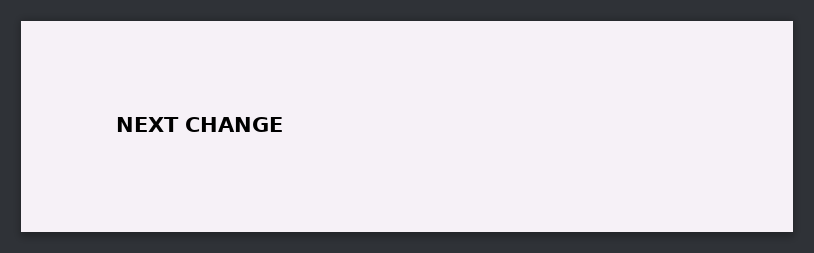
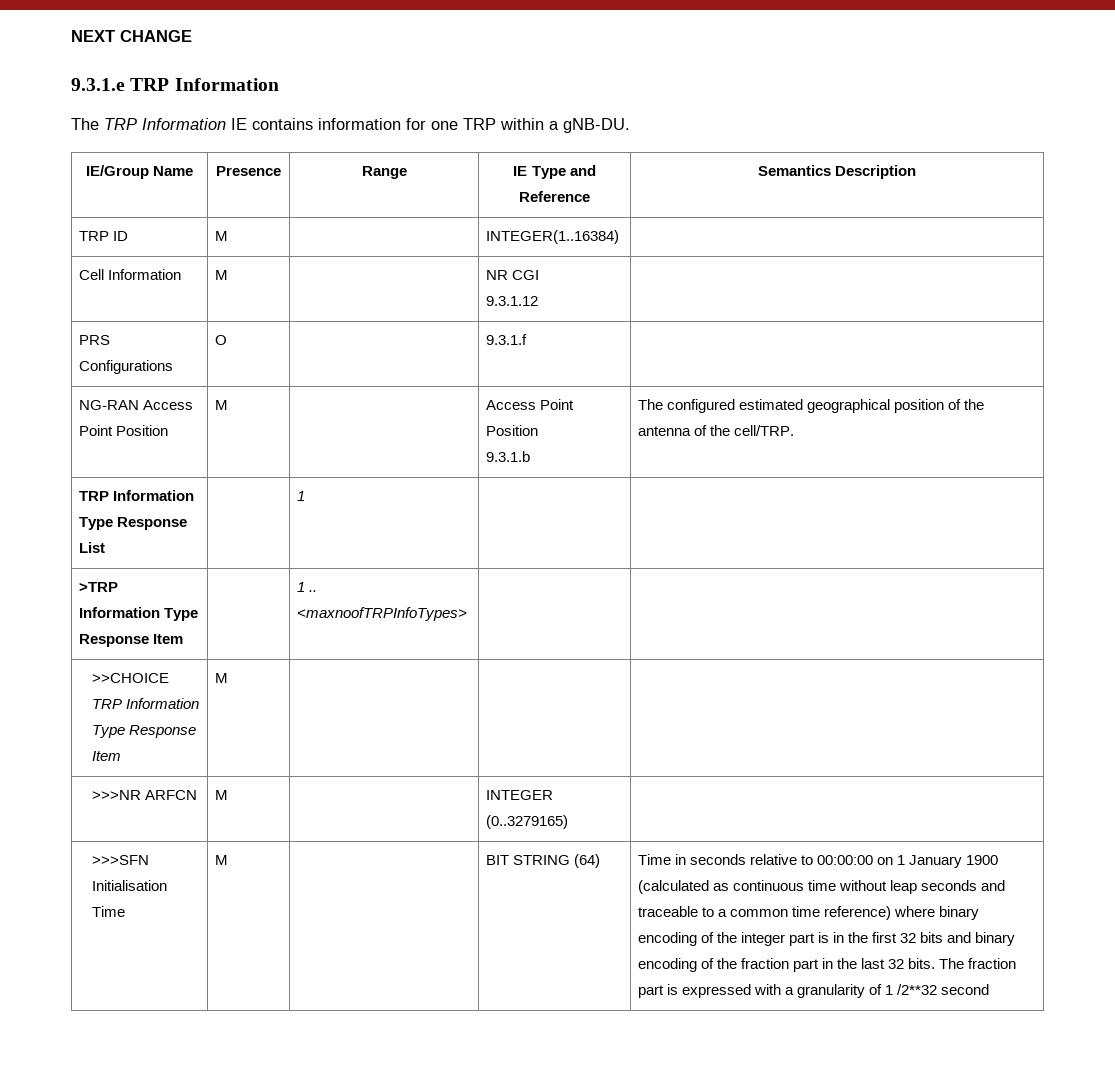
+ 9.3.1.e TRP Information
+ The TRP Information IE contains information for one TRP within a gNB-DU.
+ IE/Group Name | Presence | Range | IE Type and Reference | Semantics Description
+ TRP ID | M | | INTEGER(1..16384) |
+ Cell Information | M | | NR CGI
+ 9.3.1.12 |
+ PRS Configurations | O | | 9.3.1.f |
+ NG-RAN Access Point Position | M | | Access Point Position
+ 9.3.1.b | The configured estimated geographical position of the antenna of the cell/TRP.
+ TRP Information Type Response List | | 1 | |
+ >TRP Information Type Response Item | | 1 .. <maxnoofTRPInfoTypes> | |
+ >>CHOICE TRP Information Type Response Item | M | | |
+ >>>NR ARFCN | M | | INTEGER (0..3279165) |
+ >>>SFN Initialisation Time | M | | BIT STRING (64) | Time in seconds relative to 00:00:00 on 1 January 1900 (calculated as continuous time without leap seconds and traceable to a common time reference) where binary encoding of the integer part is in the first 32 bits and binary encoding of the fraction part in the last 32 bits. The fraction part is expressed with a granularity of 1 /2**32 second

